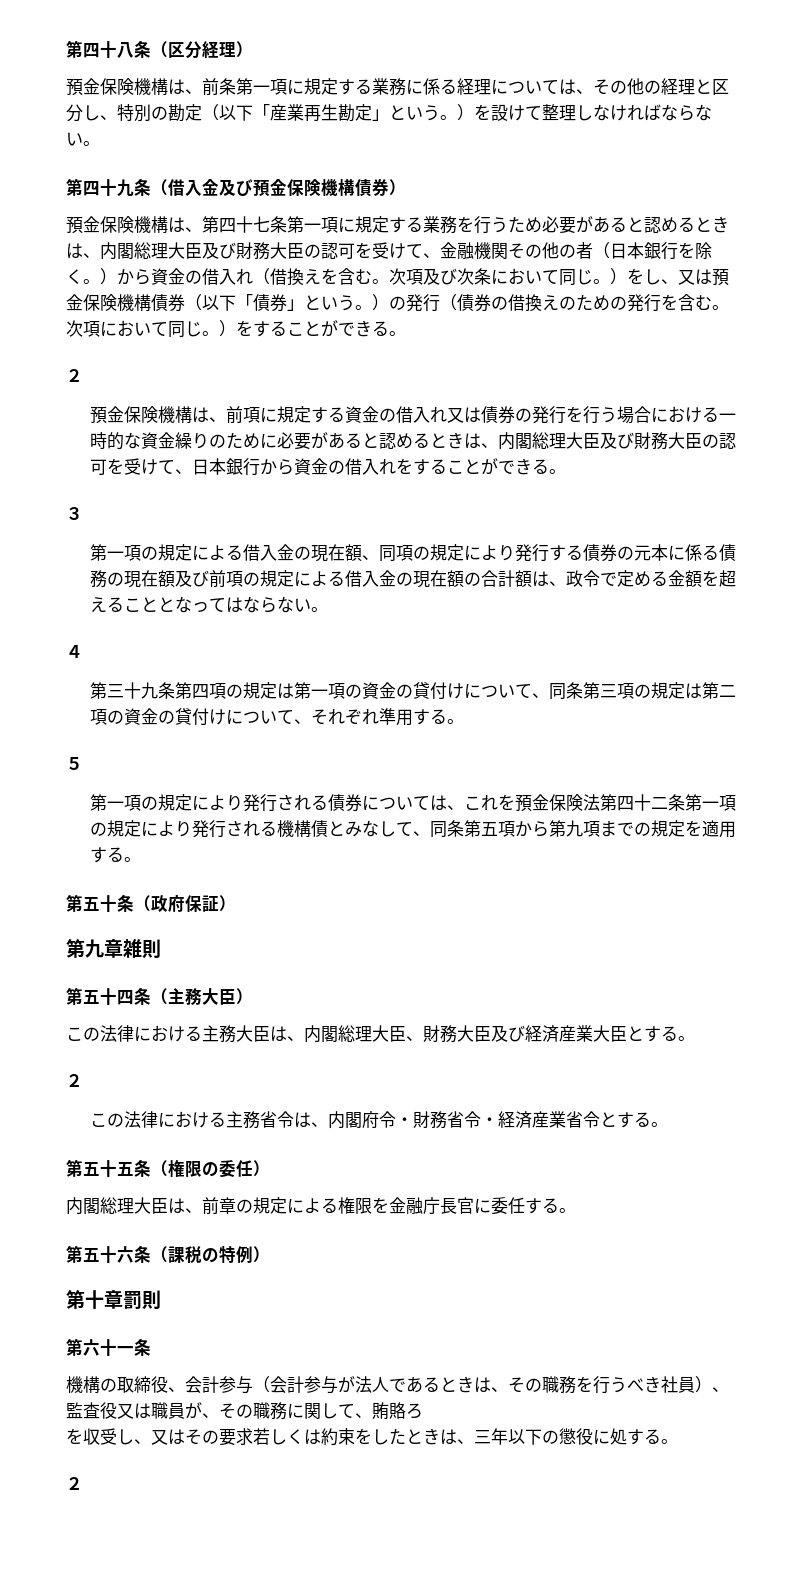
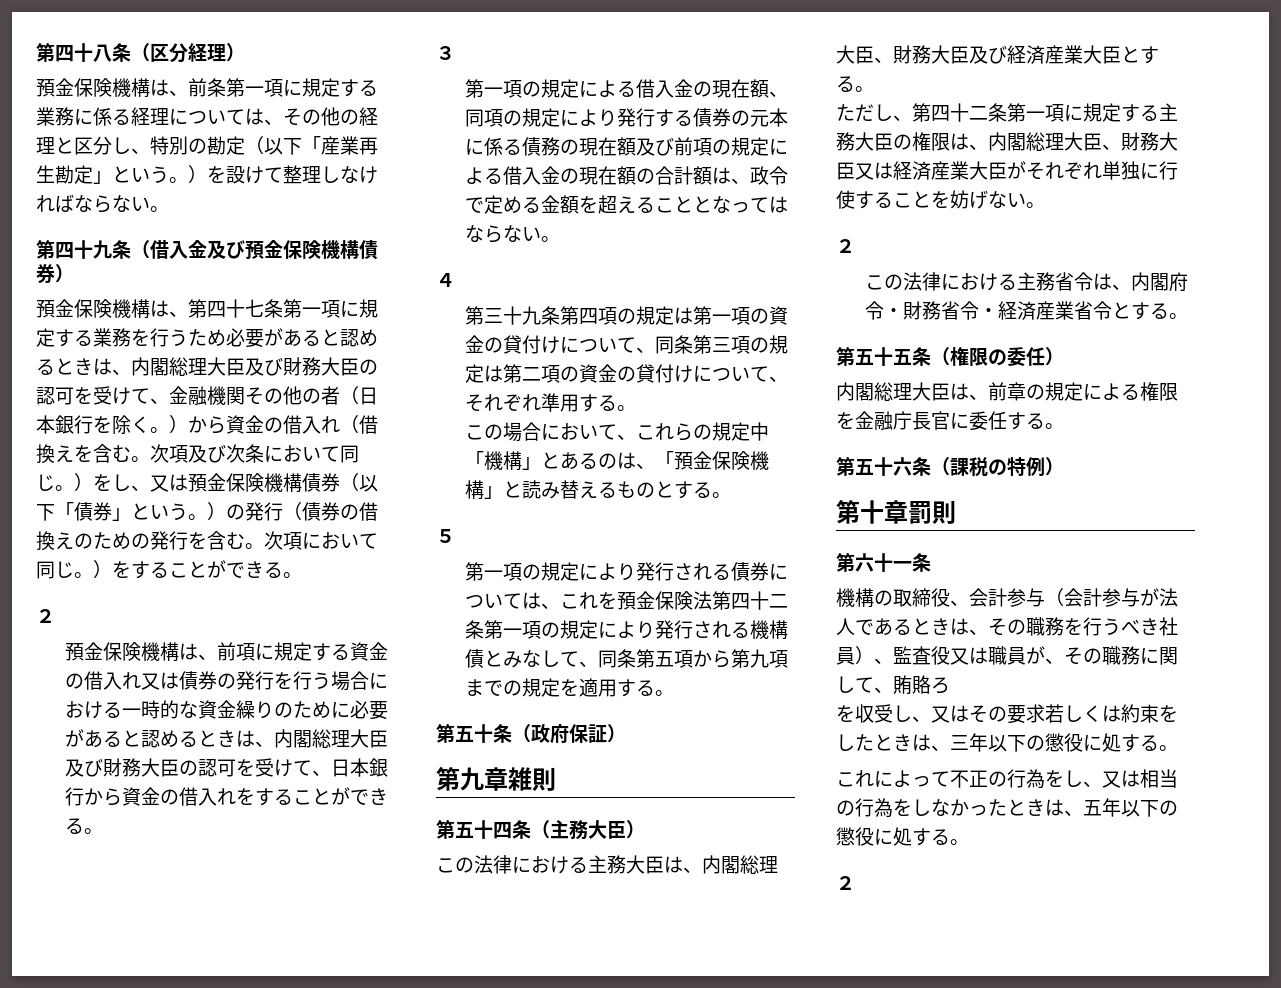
+ この場合において、これらの規定中「機構」とあるのは、「預金保険機構」と読み替えるものとする。
+ ただし、第四十二条第一項に規定する主務大臣の権限は、内閣総理大臣、財務大臣又は経済産業大臣がそれぞれ単独に行使することを妨げない。
+ これによって不正の行為をし、又は相当の行為をしなかったときは、五年以下の懲役に処する。

